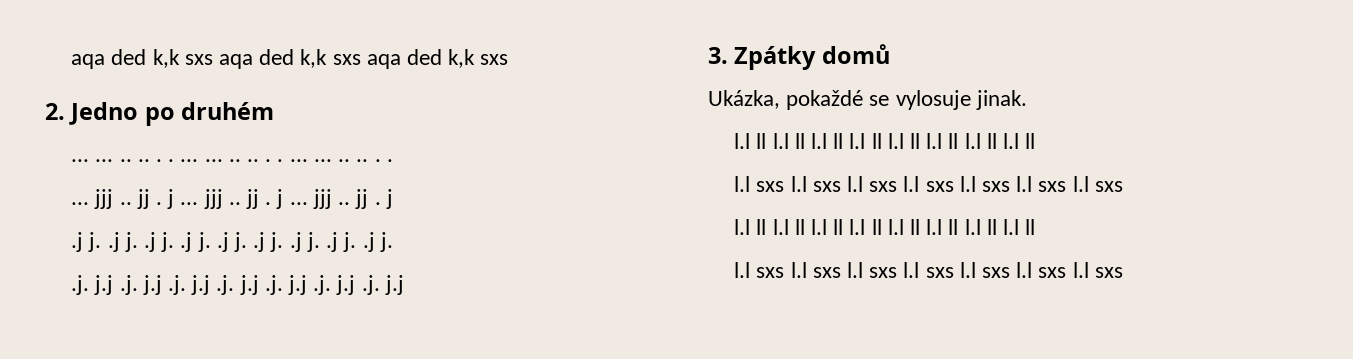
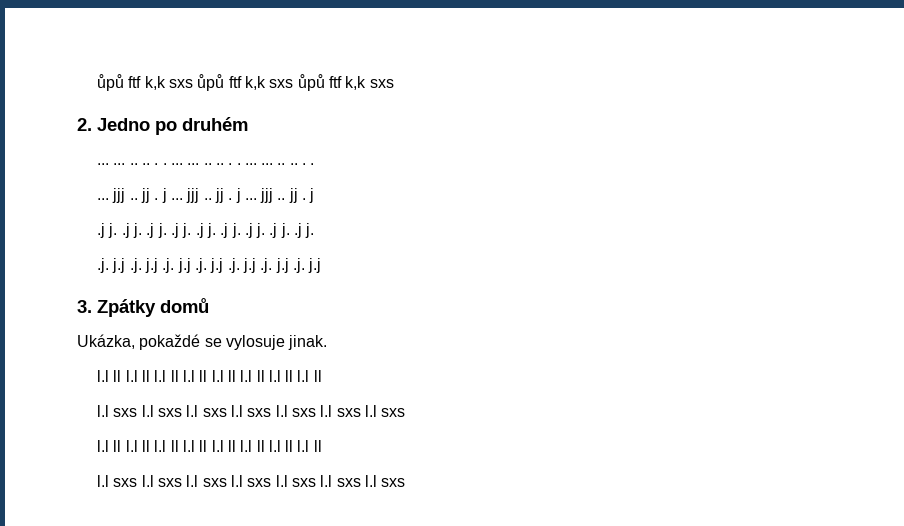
- aqa ded k,k sxs aqa ded k,k sxs aqa ded k,k sxs
+ ůpů ftf k,k sxs ůpů ftf k,k sxs ůpů ftf k,k sxs

